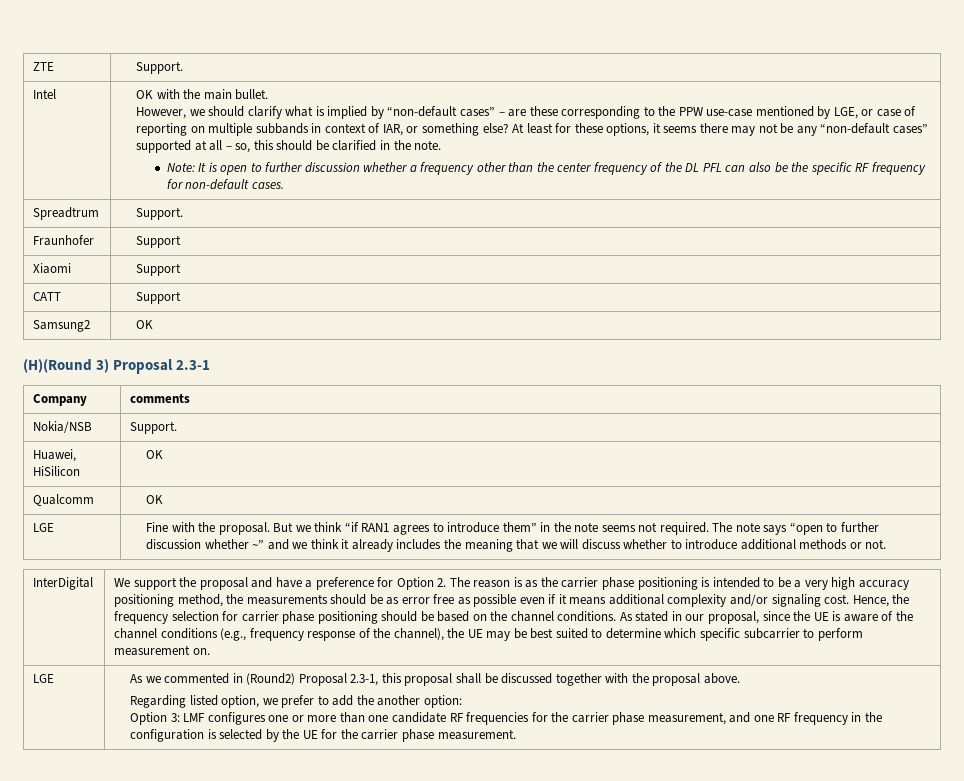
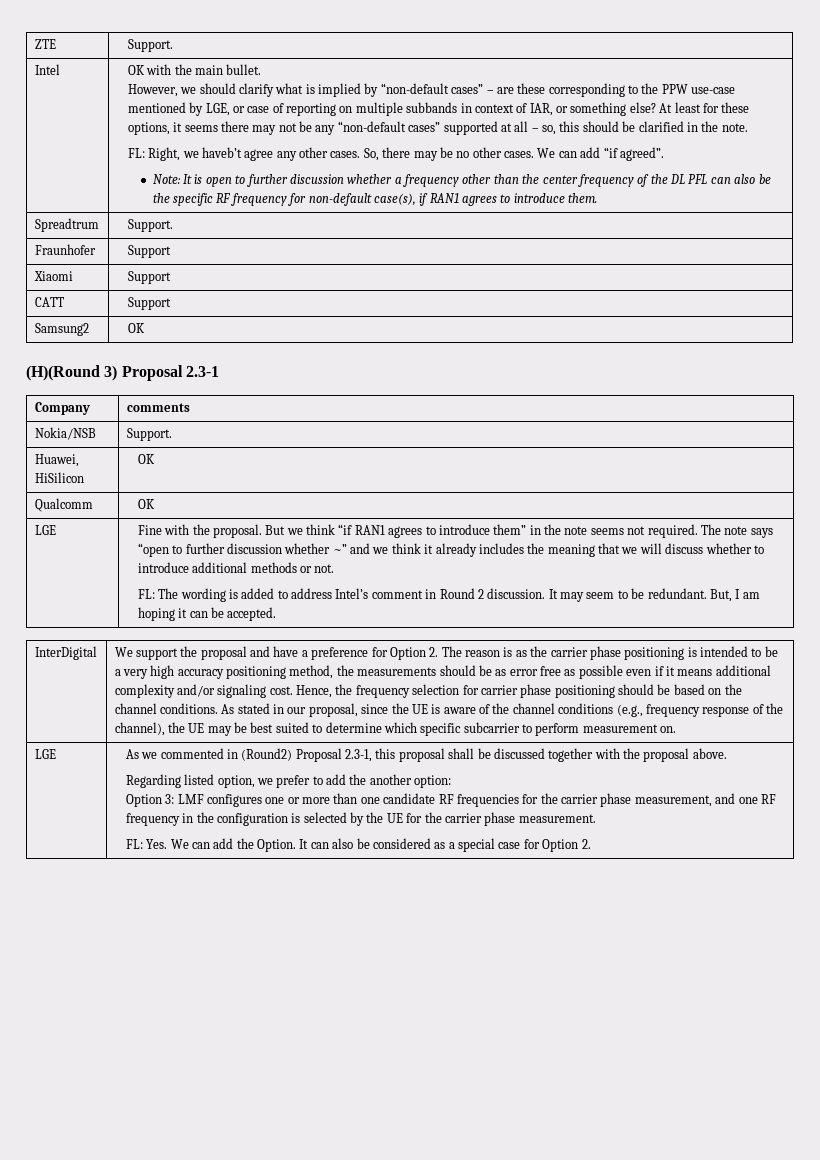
+ FL: Right, we haveb’t agree any other cases. So, there may be no other cases. We can add “if agreed”.
- Note: It is open to further discussion whether a frequency other than the center frequency of the DL PFL can also be the specific RF frequency for non-default cases.
+ Note: It is open to further discussion whether a frequency other than the center frequency of the DL PFL can also be the specific RF frequency for non-default case(s), if RAN1 agrees to introduce them.
+ FL: The wording is added to address Intel’s comment in Round 2 discussion. It may seem to be redundant. But, I am hoping it can be accepted.
+ FL: Yes. We can add the Option. It can also be considered as a special case for Option 2.

